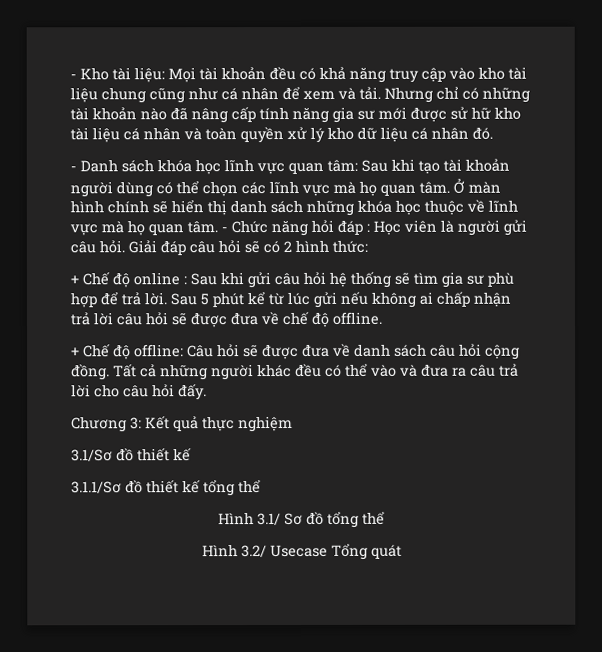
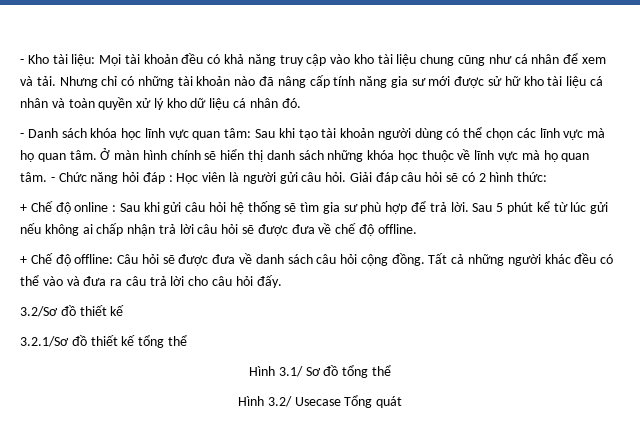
- Chương 3: Kết quả thực nghiệm
- 3.1/Sơ đồ thiết kế
+ 3.2/Sơ đồ thiết kế
- 3.1.1/Sơ đồ thiết kế tổng thể
+ 3.2.1/Sơ đồ thiết kế tổng thể

